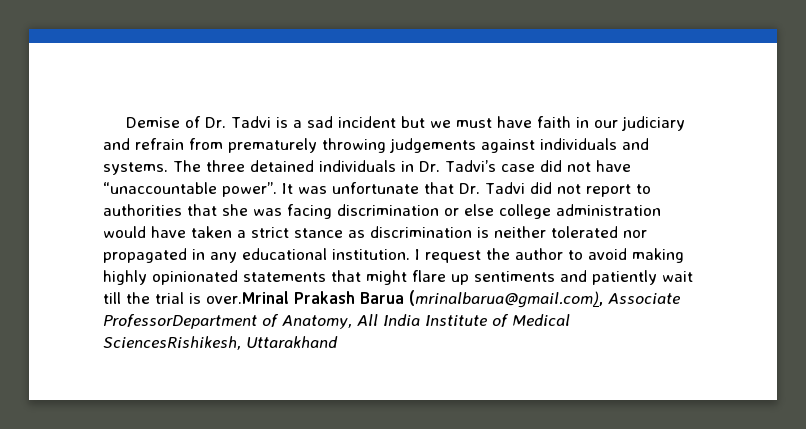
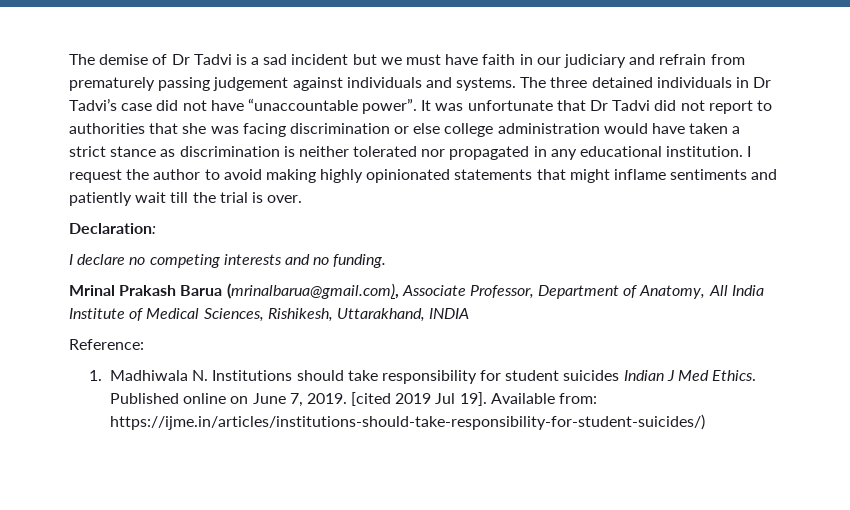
- Demise of Dr. Tadvi is a sad incident but we must have faith in our judiciary and refrain from prematurely throwing judgements against individuals and systems.
+ The demise of Dr Tadvi is a sad incident but we must have faith in our judiciary and refrain from prematurely passing judgement against individuals and systems.
- The three detained individuals in Dr. Tadvi’s case did not have “unaccountable power”.
+ The three detained individuals in Dr Tadvi’s case did not have “unaccountable power”.
- It was unfortunate that Dr. Tadvi did not report to authorities that she was facing discrimination or else college administration would have taken a strict stance as discrimination is neither tolerated nor propagated in any educational institution.
+ It was unfortunate that Dr Tadvi did not report to authorities that she was facing discrimination or else college administration would have taken a strict stance as discrimination is neither tolerated nor propagated in any educational institution.
- I request the author to avoid making highly opinionated statements that might flare up sentiments and patiently wait till the trial is over.Mrinal Prakash Barua (mrinalbarua@gmail.com), Associate ProfessorDepartment of Anatomy, All India Institute of Medical SciencesRishikesh, Uttarakhand
+ I request the author to avoid making highly opinionated statements that might inflame sentiments and patiently wait till the trial is over.
+ Declaration:
+ I declare no competing interests and no funding.
+ Mrinal Prakash Barua (mrinalbarua@gmail.com), Associate Professor, Department of Anatomy, All India Institute of Medical Sciences, Rishikesh, Uttarakhand, INDIA
+ Reference:
+ 1. Madhiwala N. Institutions should take responsibility for student suicides Indian J Med Ethics. Published online on June 7, 2019. [cited 2019 Jul 19]. Available from: https://ijme.in/articles/institutions-should-take-responsibility-for-student-suicides/)

